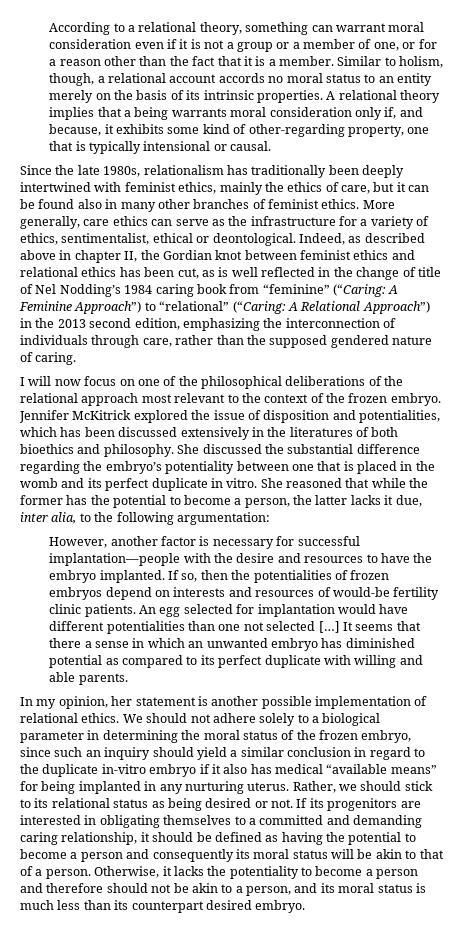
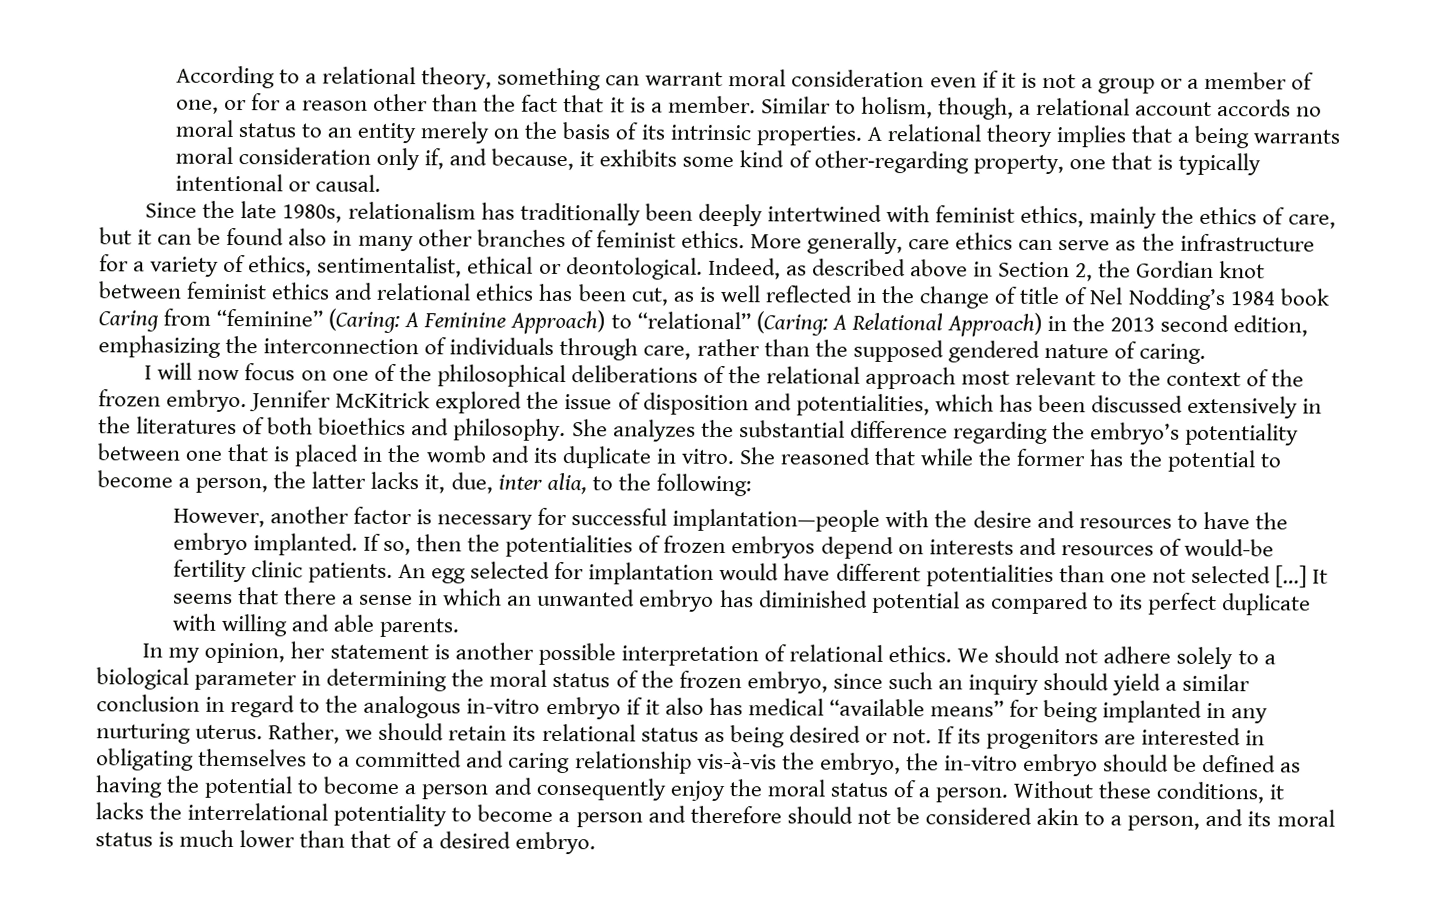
- A relational theory implies that a being warrants moral consideration only if, and because, it exhibits some kind of other‐regarding property, one that is typically intensional or causal.
+ A relational theory implies that a being warrants moral consideration only if, and because, it exhibits some kind of other‐regarding property, one that is typically intentional or causal.
- Indeed, as described above in chapter II, the Gordian knot between feminist ethics and relational ethics has been cut, as is well reflected in the change of title of Nel Nodding’s 1984 caring book from “feminine” (“Caring: A Feminine Approach”) to “relational” (“Caring: A Relational Approach”) in the 2013 second edition, emphasizing the interconnection of individuals through care, rather than the supposed gendered nature of caring.
+ Indeed, as described above in Section 2, the Gordian knot between feminist ethics and relational ethics has been cut, as is well reflected in the change of title of Nel Nodding’s 1984 book Caring from “feminine” (Caring: A Feminine Approach) to “relational” (Caring: A Relational Approach) in the 2013 second edition, emphasizing the interconnection of individuals through care, rather than the supposed gendered nature of caring.
- She discussed the substantial difference regarding the embryo’s potentiality between one that is placed in the womb and its perfect duplicate in vitro.
+ She analyzes the substantial difference regarding the embryo’s potentiality between one that is placed in the womb and its duplicate in vitro.
- She reasoned that while the former has the potential to become a person, the latter lacks it due, inter alia, to the following argumentation:
+ She reasoned that while the former has the potential to become a person, the latter lacks it, due, inter alia, to the following:
- In my opinion, her statement is another possible implementation of relational ethics.
+ In my opinion, her statement is another possible interpretation of relational ethics.
- We should not adhere solely to a biological parameter in determining the moral status of the frozen embryo, since such an inquiry should yield a similar conclusion in regard to the duplicate in-vitro embryo if it also has medical “available means” for being implanted in any nurturing uterus.
+ We should not adhere solely to a biological parameter in determining the moral status of the frozen embryo, since such an inquiry should yield a similar conclusion in regard to the analogous in-vitro embryo if it also has medical “available means” for being implanted in any nurturing uterus.
- Rather, we should stick to its relational status as being desired or not.
+ Rather, we should retain its relational status as being desired or not.
- If its progenitors are interested in obligating themselves to a committed and demanding caring relationship, it should be defined as having the potential to become a person and consequently its moral status will be akin to that of a person. Otherwise, it lacks the potentiality to become a person and therefore should not be akin to a person, and its moral status is much less than its counterpart desired embryo.
+ If its progenitors are interested in obligating themselves to a committed and caring relationship vis-à-vis the embryo, the in-vitro embryo should be defined as having the potential to become a person and consequently enjoy the moral status of a person. Without these conditions, it lacks the interrelational potentiality to become a person and therefore should not be considered akin to a person, and its moral status is much lower than that of a desired embryo.

